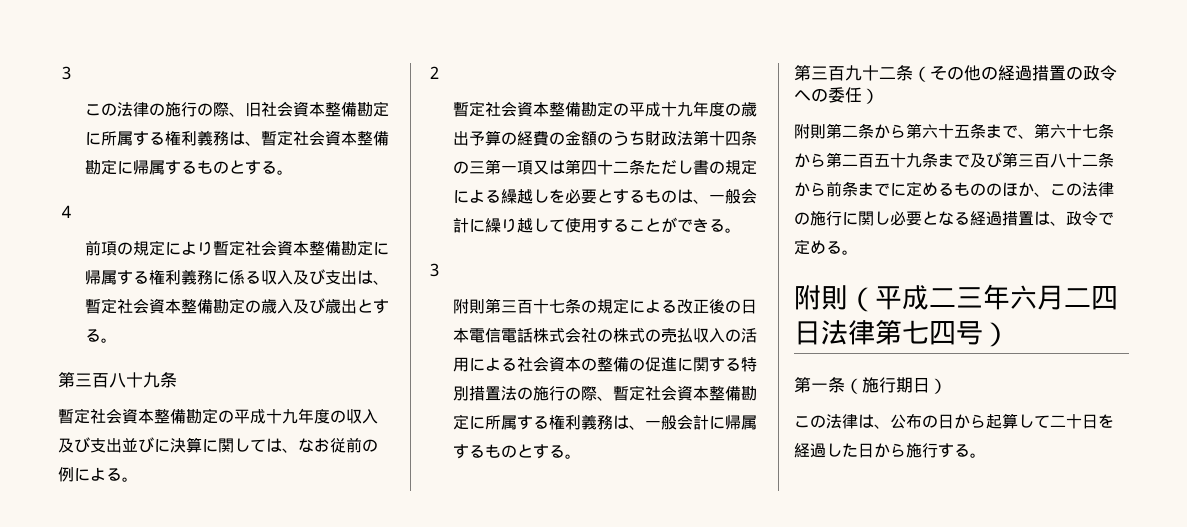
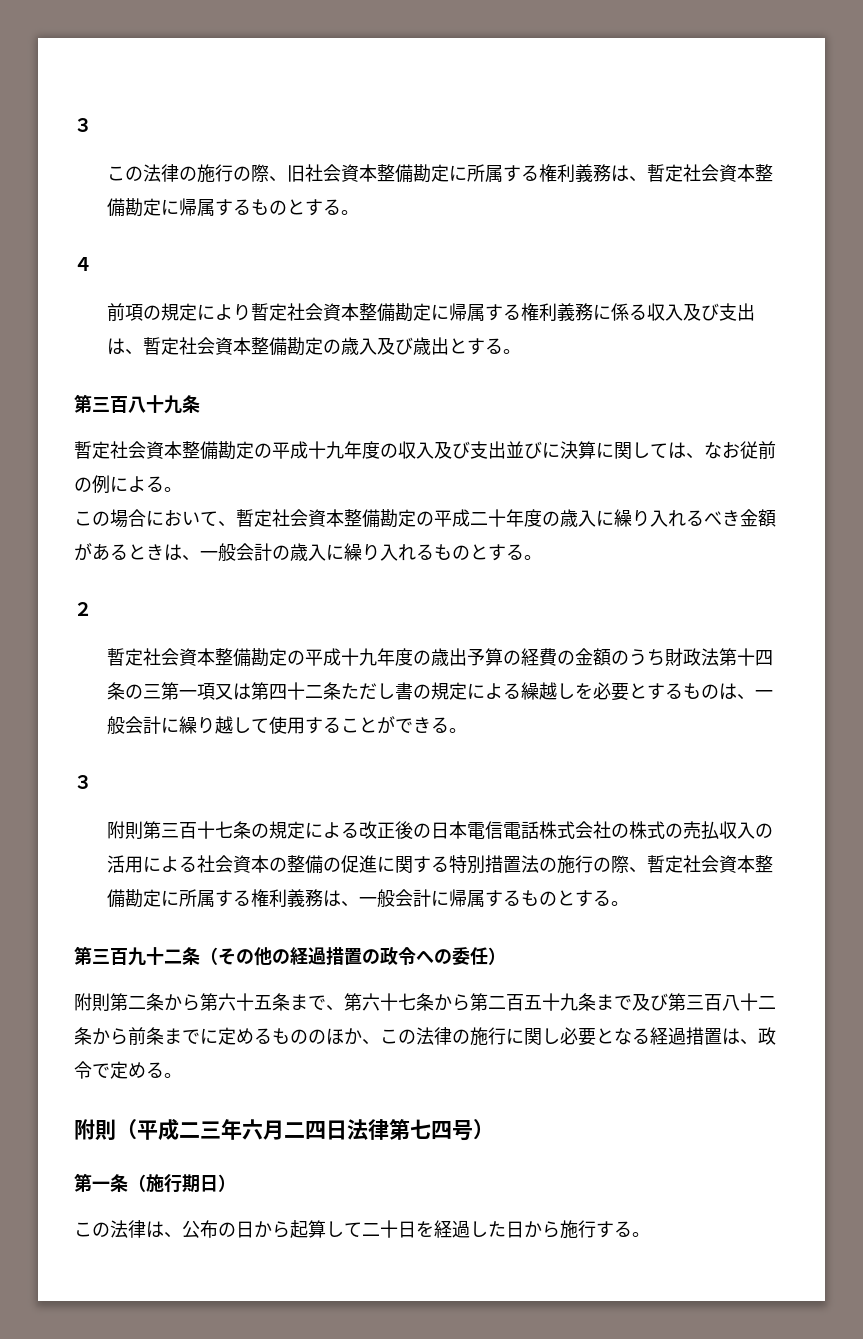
+ この場合において、暫定社会資本整備勘定の平成二十年度の歳入に繰り入れるべき金額があるときは、一般会計の歳入に繰り入れるものとする。

